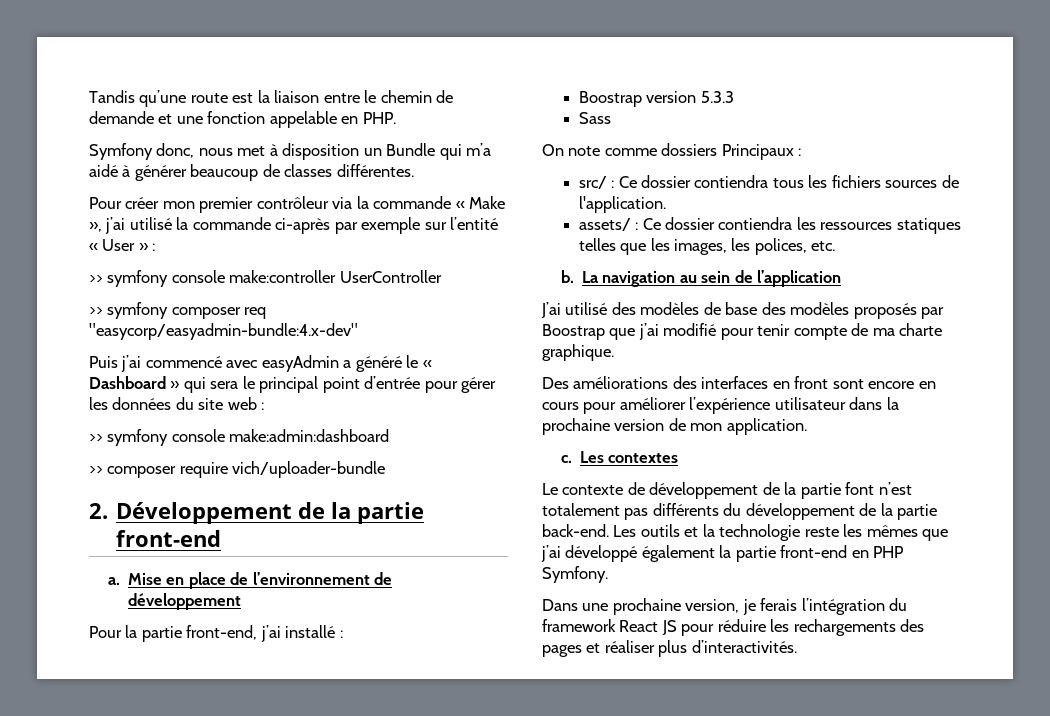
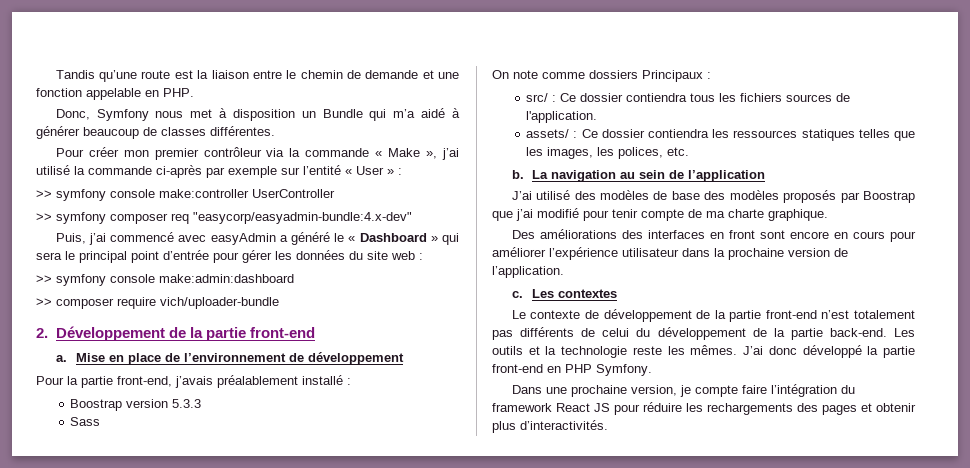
- Symfony donc, nous met à disposition un Bundle qui m’a aidé à générer beaucoup de classes différentes.
+ Donc, Symfony nous met à disposition un Bundle qui m’a aidé à générer beaucoup de classes différentes.
- Puis j’ai commencé avec easyAdmin a généré le « Dashboard » qui sera le principal point d’entrée pour gérer les données du site web :
+ Puis, j’ai commencé avec easyAdmin a généré le « Dashboard » qui sera le principal point d’entrée pour gérer les données du site web :
- Pour la partie front-end, j’ai installé :
+ Pour la partie front-end, j’avais préalablement installé :
- Des améliorations des interfaces en front sont encore en cours pour améliorer l’expérience utilisateur dans la prochaine version de mon application.
+ Des améliorations des interfaces en front sont encore en cours pour améliorer l’expérience utilisateur dans la prochaine version de l’application.
- Le contexte de développement de la partie font n’est totalement pas différents du développement de la partie back-end.
+ Le contexte de développement de la partie front-end n’est totalement pas différents de celui du développement de la partie back-end.
- Les outils et la technologie reste les mêmes que j’ai développé également la partie front-end en PHP Symfony.
+ Les outils et la technologie reste les mêmes. J’ai donc développé la partie front-end en PHP Symfony.
- Dans une prochaine version, je ferais l’intégration du framework React JS pour réduire les rechargements des pages et réaliser plus d’interactivités.
+ Dans une prochaine version, je compte faire l’intégration du framework React JS pour réduire les rechargements des pages et obtenir plus d’interactivités.

